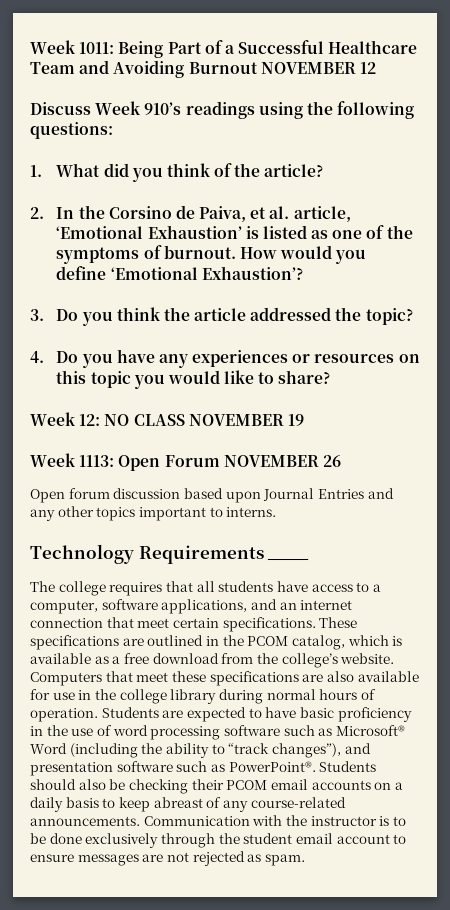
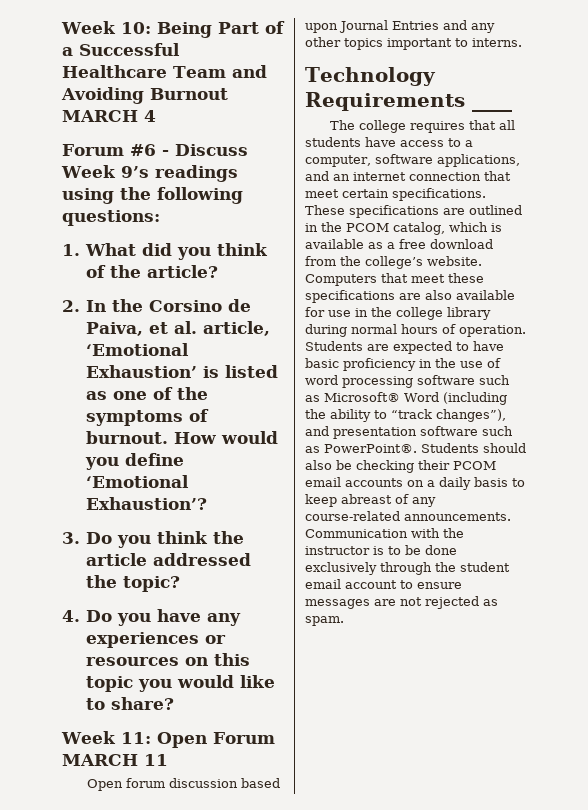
- Week 1011: Being Part of a Successful Healthcare Team and Avoiding Burnout NOVEMBER 12
- Discuss Week 910’s readings using the following questions:
+ Week 10: Being Part of a Successful Healthcare Team and Avoiding Burnout MARCH 4
+ Forum #6 - Discuss Week 9’s readings using the following questions:
- Week 12: NO CLASS NOVEMBER 19
- Week 1113: Open Forum NOVEMBER 26
+ Week 11: Open Forum MARCH 11

